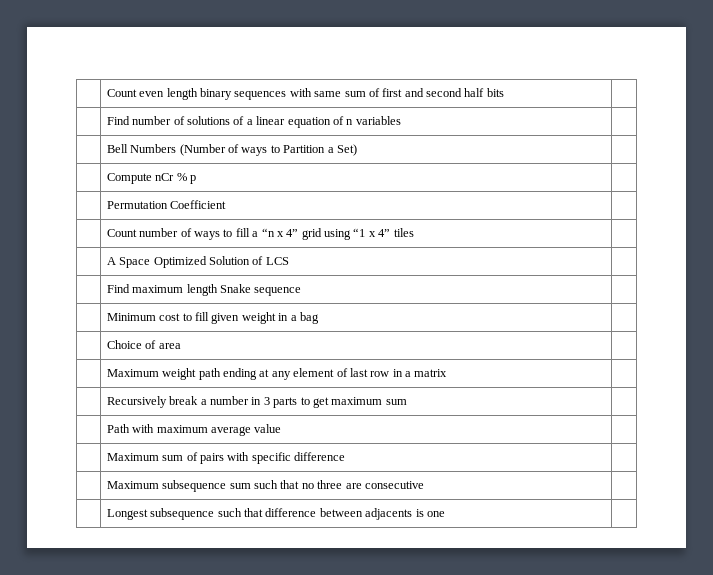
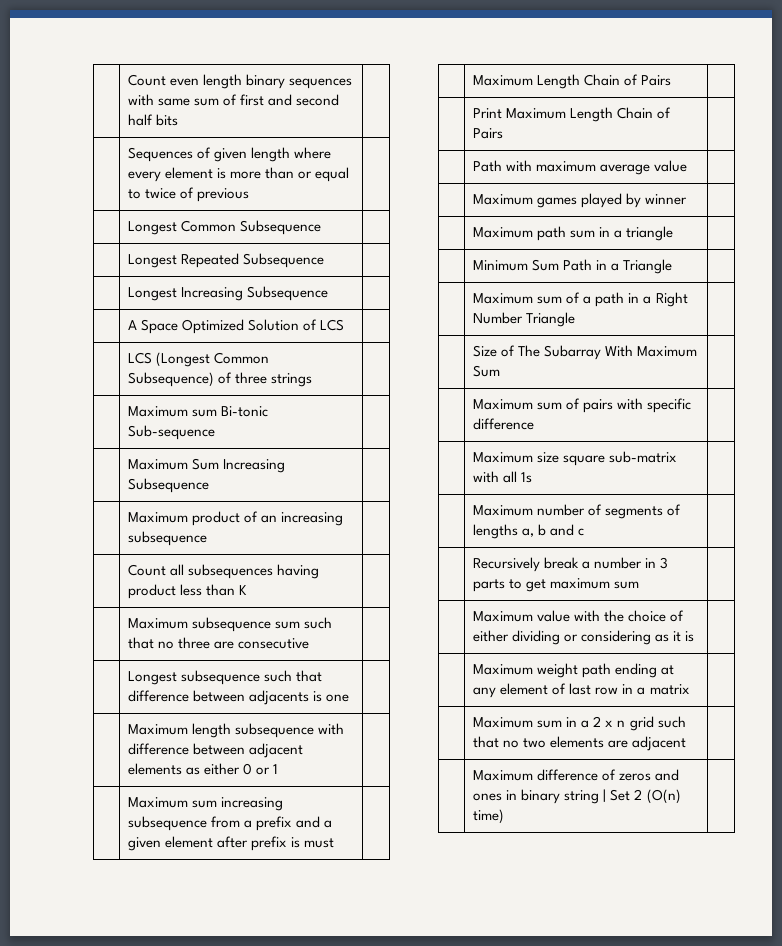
- | Find number of solutions of a linear equation of n variables |
- | Bell Numbers (Number of ways to Partition a Set) |
- | Compute nCr % p |
- | Permutation Coefficient |
- | Count number of ways to fill a “n x 4” grid using “1 x 4” tiles |
+ | Sequences of given length where every element is more than or equal to twice of previous |
+ | Longest Common Subsequence |
+ | Longest Repeated Subsequence |
+ | Longest Increasing Subsequence |
- | Find maximum length Snake sequence |
- | Minimum cost to fill given weight in a bag |
- | Choice of area |
- | Maximum weight path ending at any element of last row in a matrix |
- | Recursively break a number in 3 parts to get maximum sum |
- | Path with maximum average value |
- | Maximum sum of pairs with specific difference |
+ | LCS (Longest Common Subsequence) of three strings |
+ | Maximum sum Bi-tonic Sub-sequence |
+ | Maximum Sum Increasing Subsequence |
+ | Maximum product of an increasing subsequence |
+ | Count all subsequences having product less than K |
+ | Maximum length subsequence with difference between adjacent elements as either 0 or 1 |
+ | Maximum sum increasing subsequence from a prefix and a given element after prefix is must |
+ | Maximum Length Chain of Pairs |
+ | Print Maximum Length Chain of Pairs |
+ | Path with maximum average value |
+ | Maximum games played by winner |
+ | Maximum path sum in a triangle |
+ | Minimum Sum Path in a Triangle |
+ | Maximum sum of a path in a Right Number Triangle |
+ | Size of The Subarray With Maximum Sum |
+ | Maximum sum of pairs with specific difference |
+ | Maximum size square sub-matrix with all 1s |
+ | Maximum number of segments of lengths a, b and c |
+ | Recursively break a number in 3 parts to get maximum sum |
+ | Maximum value with the choice of either dividing or considering as it is |
+ | Maximum weight path ending at any element of last row in a matrix |
+ | Maximum sum in a 2 x n grid such that no two elements are adjacent |
+ | Maximum difference of zeros and ones in binary string | Set 2 (O(n) time) |

